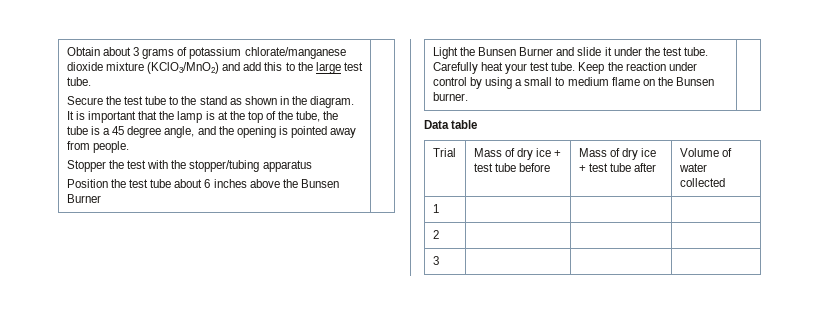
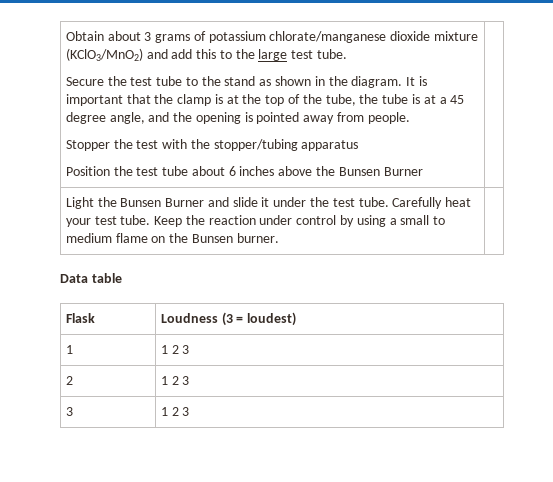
- It is important that the lamp is at the top of the tube, the tube is a 45 degree angle, and the opening is pointed away from people.
+ It is important that the clamp is at the top of the tube, the tube is at a 45 degree angle, and the opening is pointed away from people.
- Trial | Mass of dry ice + test tube before | Mass of dry ice + test tube after | Volume of water collected
- 1 | | |
- 2 | | |
- 3 | | |
+ Flask | Loudness (3 = loudest)
+ 1 | 1 2 3
+ 2 | 1 2 3
+ 3 | 1 2 3

